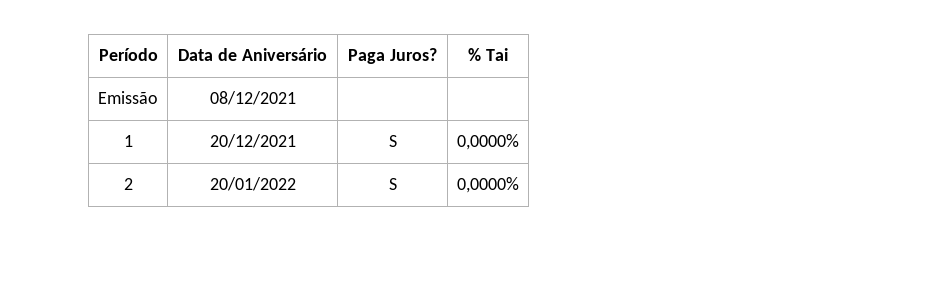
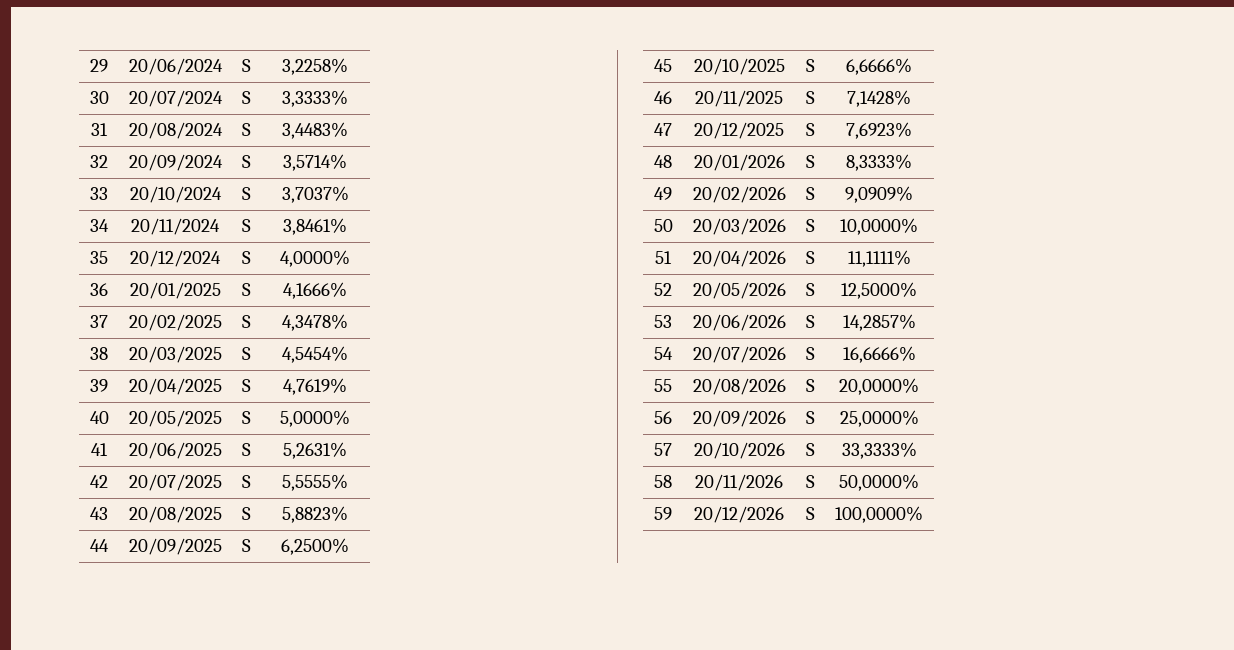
- Período | Data de Aniversário | Paga Juros? | % Tai
- Emissão | 08/12/2021 | |
- 1 | 20/12/2021 | S | 0,0000%
- 2 | 20/01/2022 | S | 0,0000%
+ 29 | 20/06/2024 | S | 3,2258%
+ 30 | 20/07/2024 | S | 3,3333%
+ 31 | 20/08/2024 | S | 3,4483%
+ 32 | 20/09/2024 | S | 3,5714%
+ 33 | 20/10/2024 | S | 3,7037%
+ 34 | 20/11/2024 | S | 3,8461%
+ 35 | 20/12/2024 | S | 4,0000%
+ 36 | 20/01/2025 | S | 4,1666%
+ 37 | 20/02/2025 | S | 4,3478%
+ 38 | 20/03/2025 | S | 4,5454%
+ 39 | 20/04/2025 | S | 4,7619%
+ 40 | 20/05/2025 | S | 5,0000%
+ 41 | 20/06/2025 | S | 5,2631%
+ 42 | 20/07/2025 | S | 5,5555%
+ 43 | 20/08/2025 | S | 5,8823%
+ 44 | 20/09/2025 | S | 6,2500%
+ 45 | 20/10/2025 | S | 6,6666%
+ 46 | 20/11/2025 | S | 7,1428%
+ 47 | 20/12/2025 | S | 7,6923%
+ 48 | 20/01/2026 | S | 8,3333%
+ 49 | 20/02/2026 | S | 9,0909%
+ 50 | 20/03/2026 | S | 10,0000%
+ 51 | 20/04/2026 | S | 11,1111%
+ 52 | 20/05/2026 | S | 12,5000%
+ 53 | 20/06/2026 | S | 14,2857%
+ 54 | 20/07/2026 | S | 16,6666%
+ 55 | 20/08/2026 | S | 20,0000%
+ 56 | 20/09/2026 | S | 25,0000%
+ 57 | 20/10/2026 | S | 33,3333%
+ 58 | 20/11/2026 | S | 50,0000%
+ 59 | 20/12/2026 | S | 100,0000%

